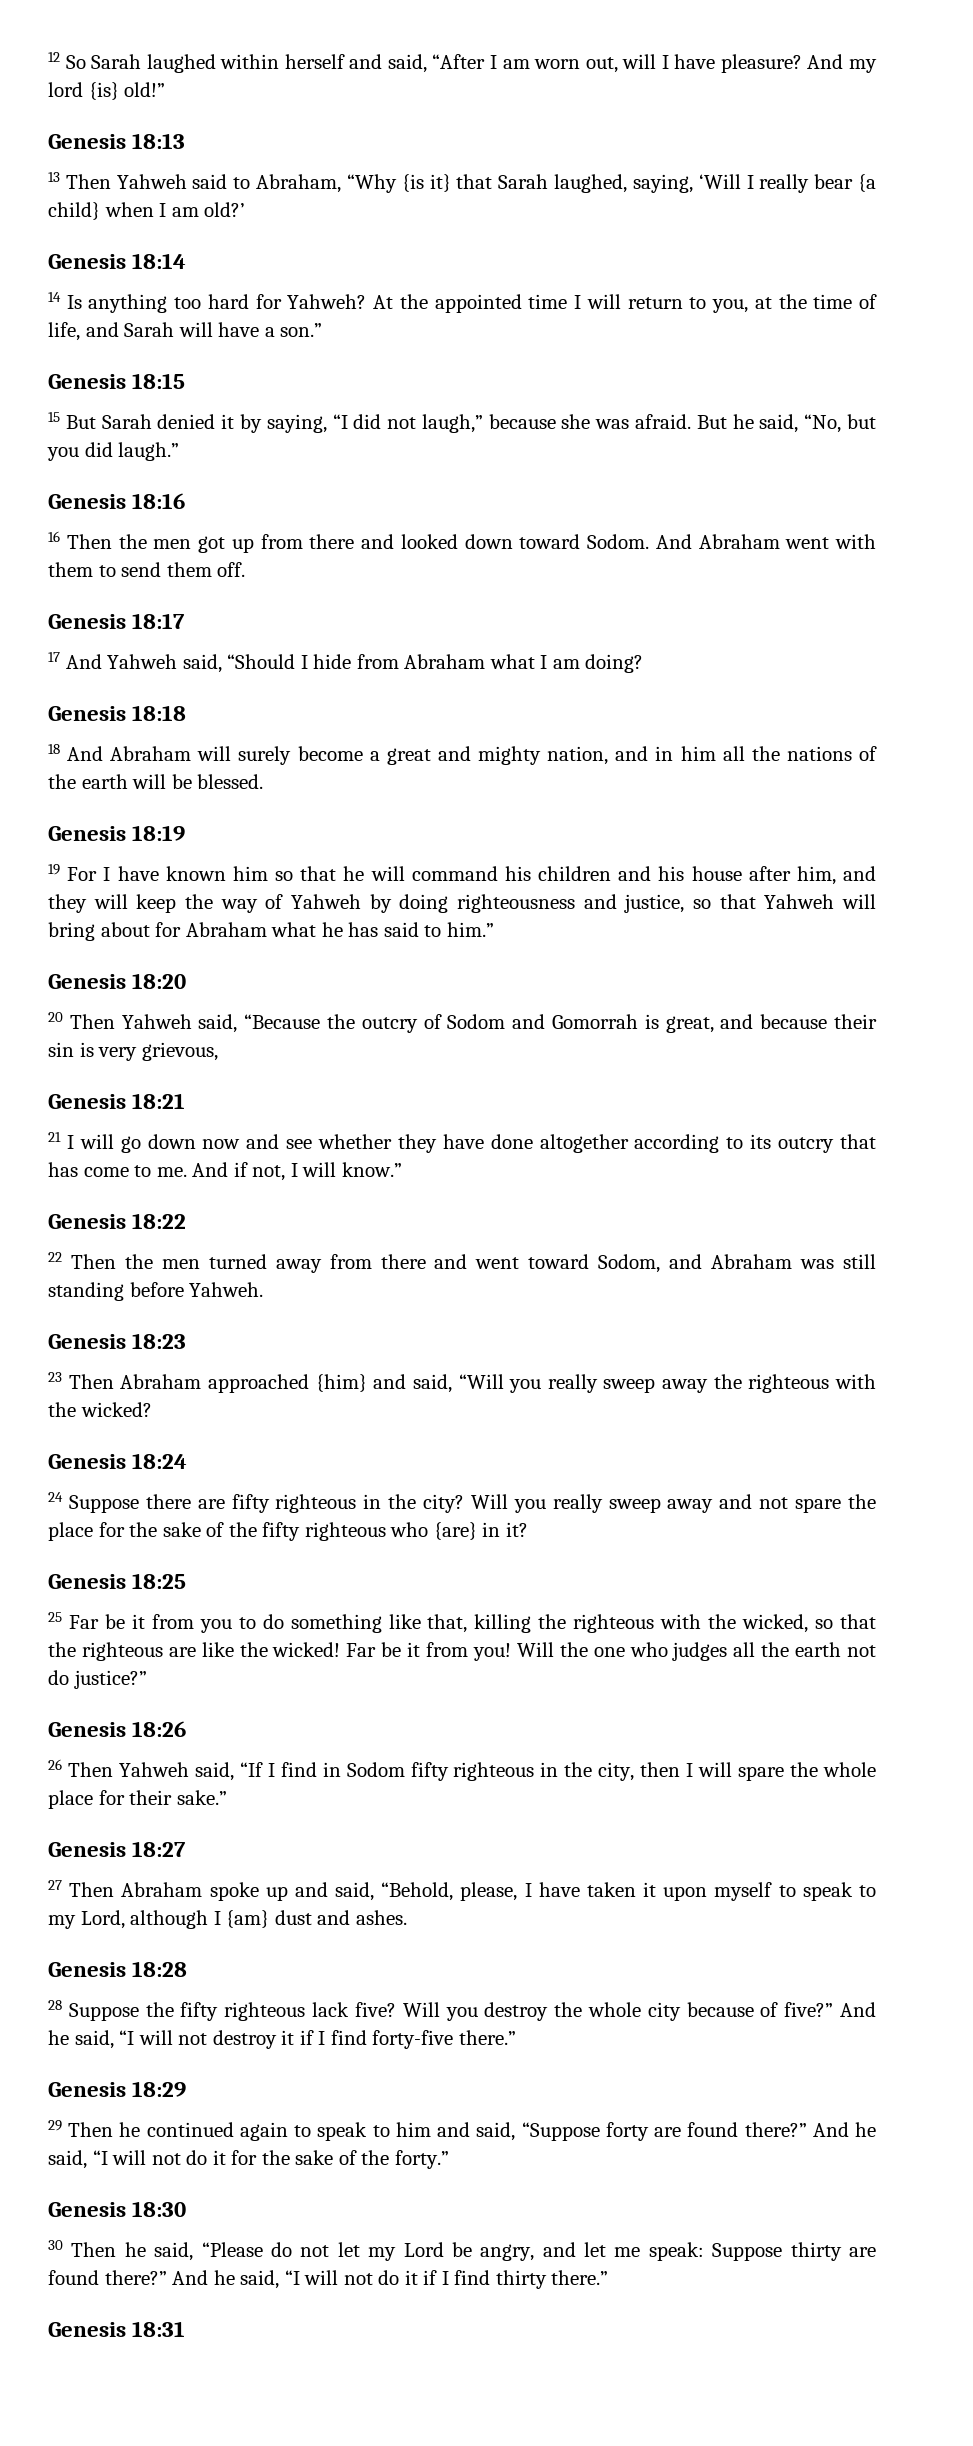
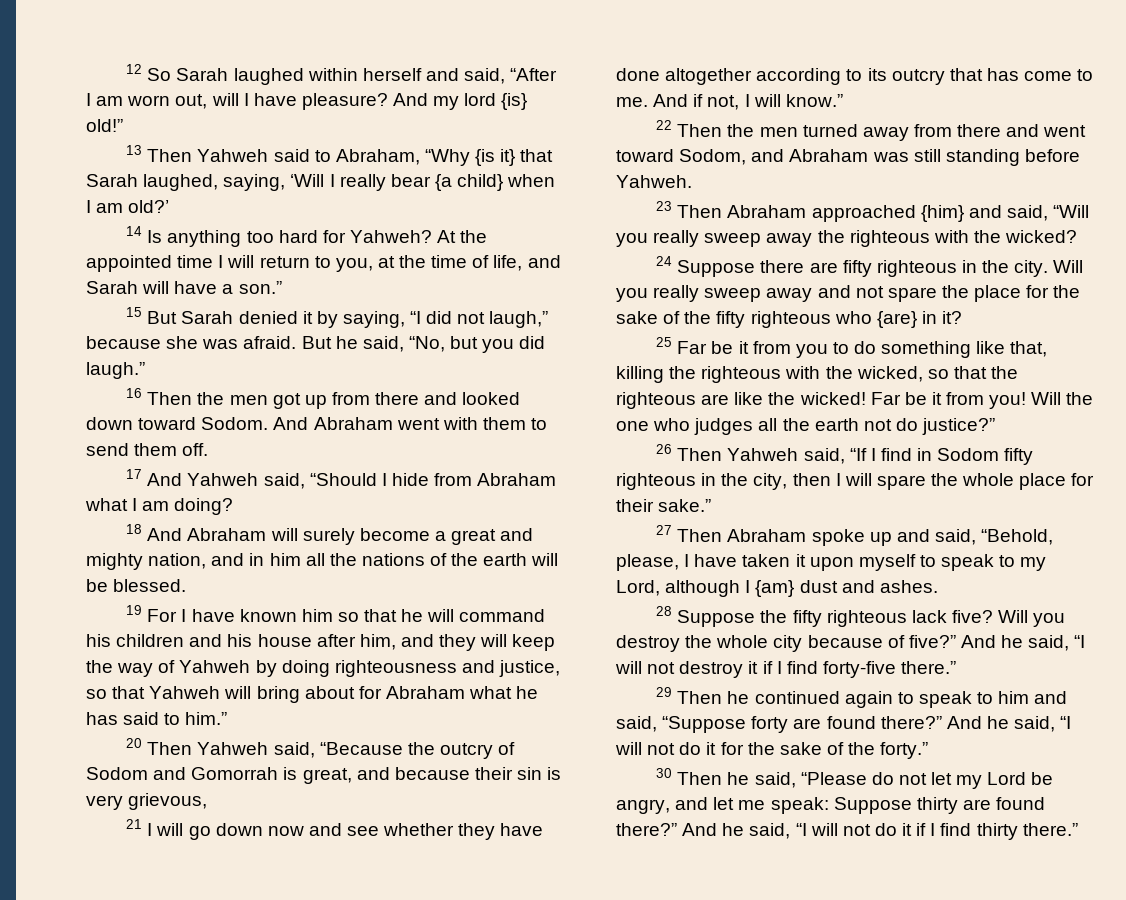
- Genesis 18:13
- Genesis 18:14
- Genesis 18:15
- Genesis 18:16
- Genesis 18:17
- Genesis 18:18
- Genesis 18:19
- Genesis 18:20
- Genesis 18:21
- Genesis 18:22
- Genesis 18:23
- Genesis 18:24
- 24 Suppose there are fifty righteous in the city?
+ 24 Suppose there are fifty righteous in the city.
- Genesis 18:25
- Genesis 18:26
- Genesis 18:27
- Genesis 18:28
- Genesis 18:29
- Genesis 18:30
- Genesis 18:31

